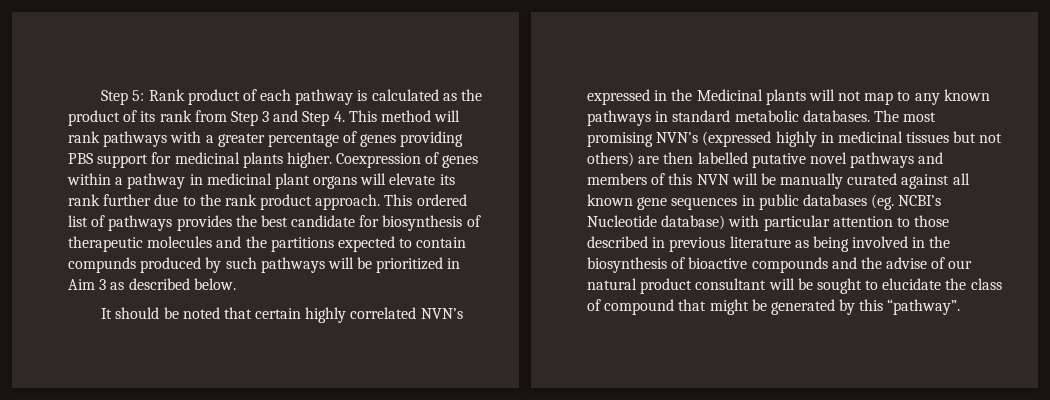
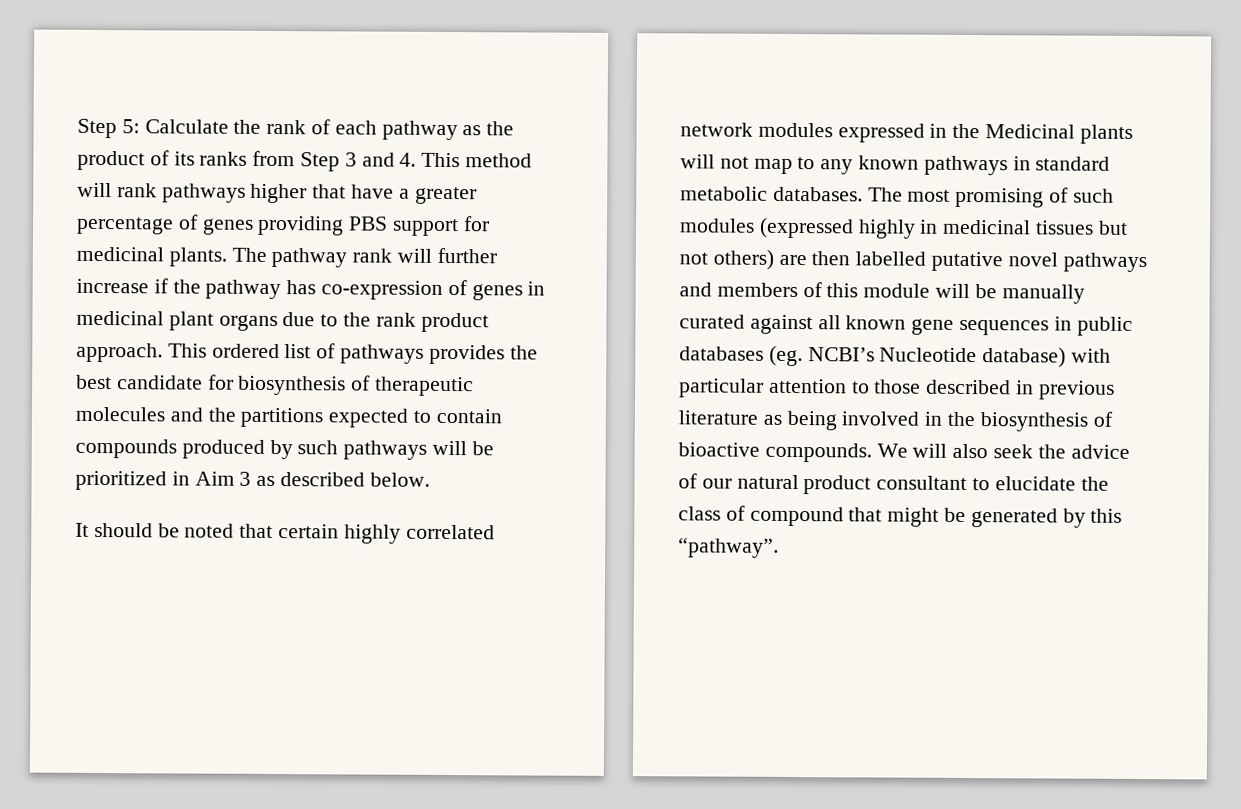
- Step 5: Rank product of each pathway is calculated as the product of its rank from Step 3 and Step 4. This method will rank pathways with a greater percentage of genes providing PBS support for medicinal plants higher. Coexpression of genes within a pathway in medicinal plant organs will elevate its rank further due to the rank product approach.
+ Step 5: Calculate the rank of each pathway as the product of its ranks from Step 3 and 4. This method will rank pathways higher that have a greater percentage of genes providing PBS support for medicinal plants. The pathway rank will further increase if the pathway has co-expression of genes in medicinal plant organs due to the rank product approach.
- This ordered list of pathways provides the best candidate for biosynthesis of therapeutic molecules and the partitions expected to contain compunds produced by such pathways will be prioritized in Aim 3 as described below.
+ This ordered list of pathways provides the best candidate for biosynthesis of therapeutic molecules and the partitions expected to contain compounds produced by such pathways will be prioritized in Aim 3 as described below.
- It should be noted that certain highly correlated NVN’s expressed in the Medicinal plants will not map to any known pathways in standard metabolic databases.
+ It should be noted that certain highly correlated network modules expressed in the Medicinal plants will not map to any known pathways in standard metabolic databases.
- The most promising NVN’s (expressed highly in medicinal tissues but not others) are then labelled putative novel pathways and members of this NVN will be manually curated against all known gene sequences in public databases (eg. NCBI’s Nucleotide database) with particular attention to those described in previous literature as being involved in the biosynthesis of bioactive compounds and the advise of our natural product consultant will be sought to elucidate the class of compound that might be generated by this “pathway”.
+ The most promising of such modules (expressed highly in medicinal tissues but not others) are then labelled putative novel pathways and members of this module will be manually curated against all known gene sequences in public databases (eg. NCBI’s Nucleotide database) with particular attention to those described in previous literature as being involved in the biosynthesis of bioactive compounds. We will also seek the advice of our natural product consultant to elucidate the class of compound that might be generated by this “pathway”.

